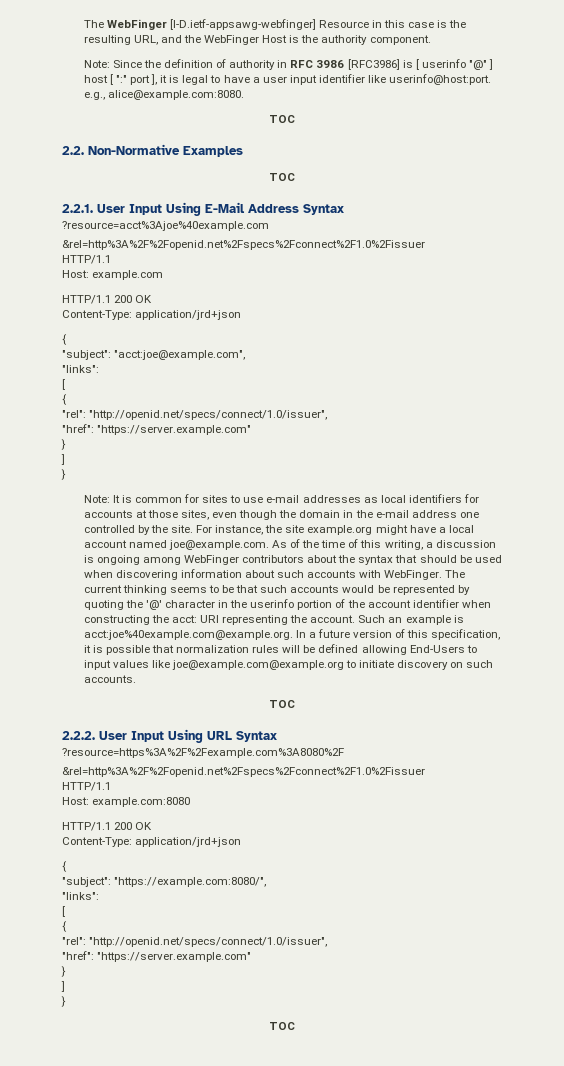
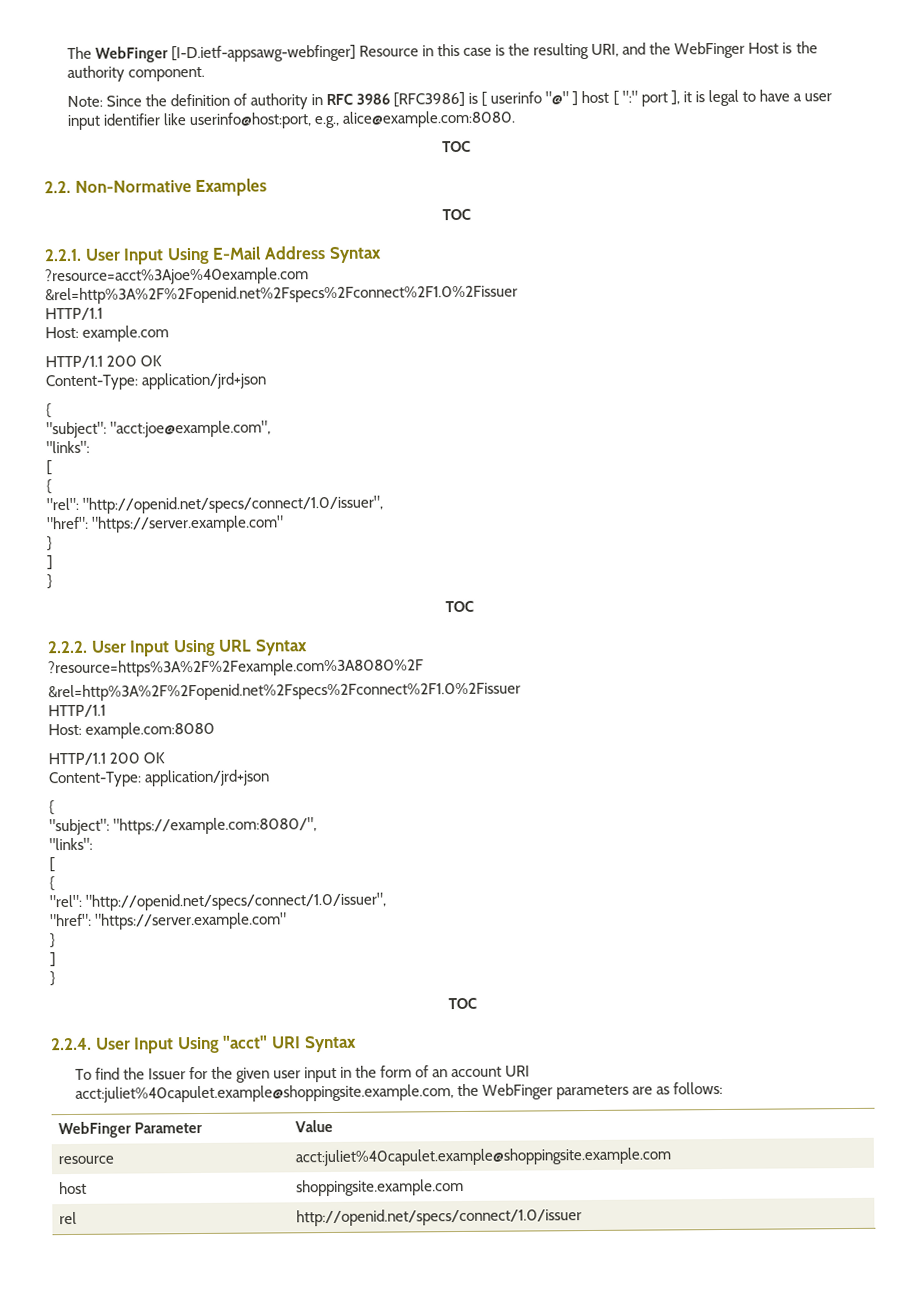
- The WebFinger [I-D.ietf-appsawg-webfinger] Resource in this case is the resulting URL, and the WebFinger Host is the authority component.
+ The WebFinger [I-D.ietf-appsawg-webfinger] Resource in this case is the resulting URI, and the WebFinger Host is the authority component.
- Note: Since the definition of authority in RFC 3986 [RFC3986] is [ userinfo "@" ] host [ ":" port ], it is legal to have a user input identifier like userinfo@host:port. e.g., alice@example.com:8080.
+ Note: Since the definition of authority in RFC 3986 [RFC3986] is [ userinfo "@" ] host [ ":" port ], it is legal to have a user input identifier like userinfo@host:port, e.g., alice@example.com:8080.
- Note: It is common for sites to use e-mail addresses as local identifiers for accounts at those sites, even though the domain in the e-mail address one controlled by the site. For instance, the site example.org might have a local account named joe@example.com. As of the time of this writing, a discussion is ongoing among WebFinger contributors about the syntax that should be used when discovering information about such accounts with WebFinger. The current thinking seems to be that such accounts would be represented by quoting the '@' character in the userinfo portion of the account identifier when constructing the acct: URI representing the account. Such an example is acct:joe%40example.com@example.org. In a future version of this specification, it is possible that normalization rules will be defined allowing End-Users to input values like joe@example.com@example.org to initiate discovery on such accounts.
+ 2.2.4. User Input Using "acct" URI Syntax
+ To find the Issuer for the given user input in the form of an account URI acct:juliet%40capulet.example@shoppingsite.example.com, the WebFinger parameters are as follows:
+ WebFinger Parameter | Value
+ resource | acct:juliet%40capulet.example@shoppingsite.example.com
+ host | shoppingsite.example.com
+ rel | http://openid.net/specs/connect/1.0/issuer

